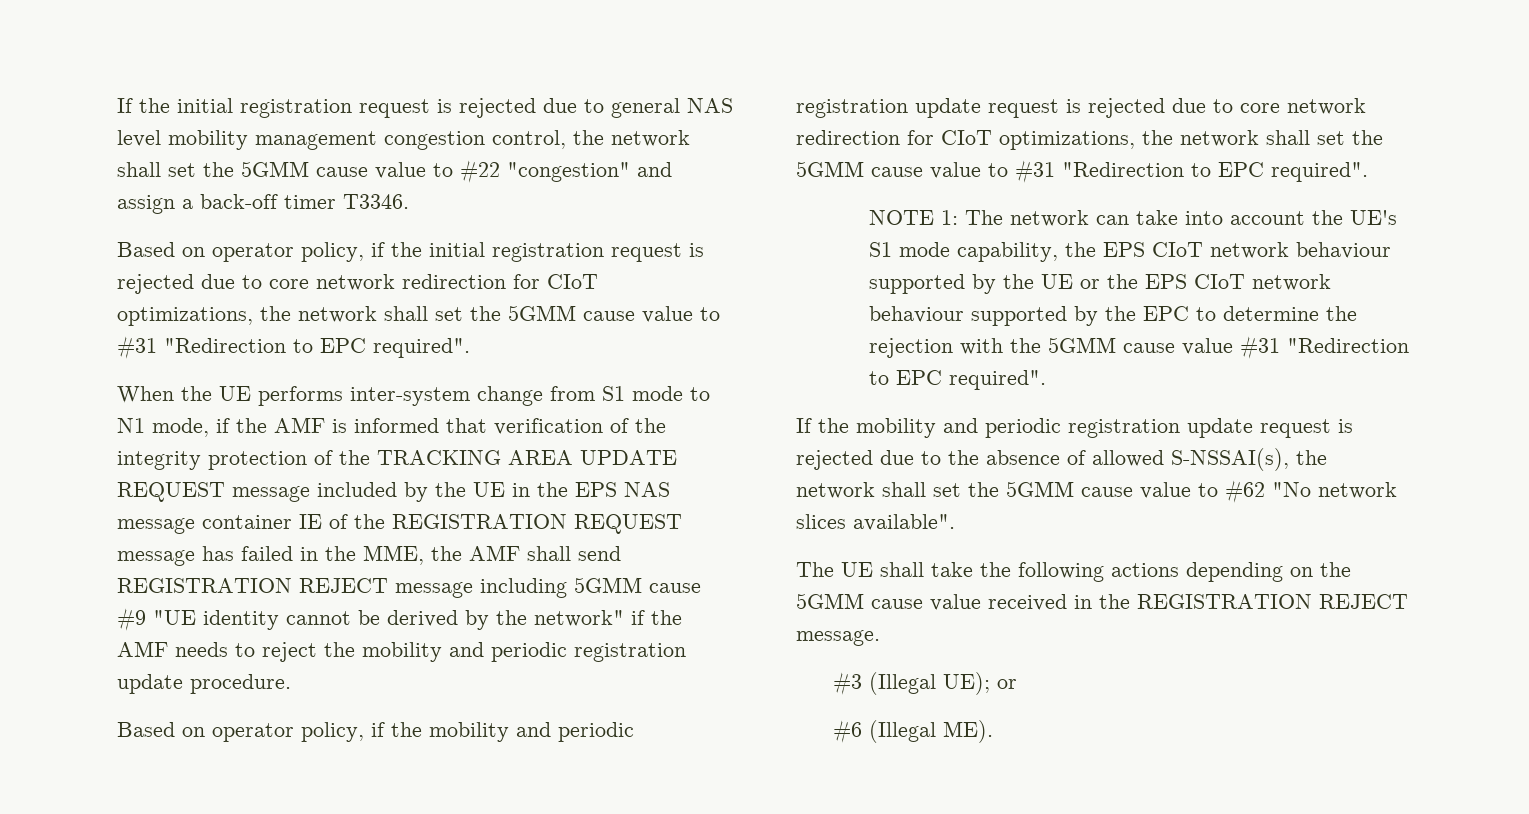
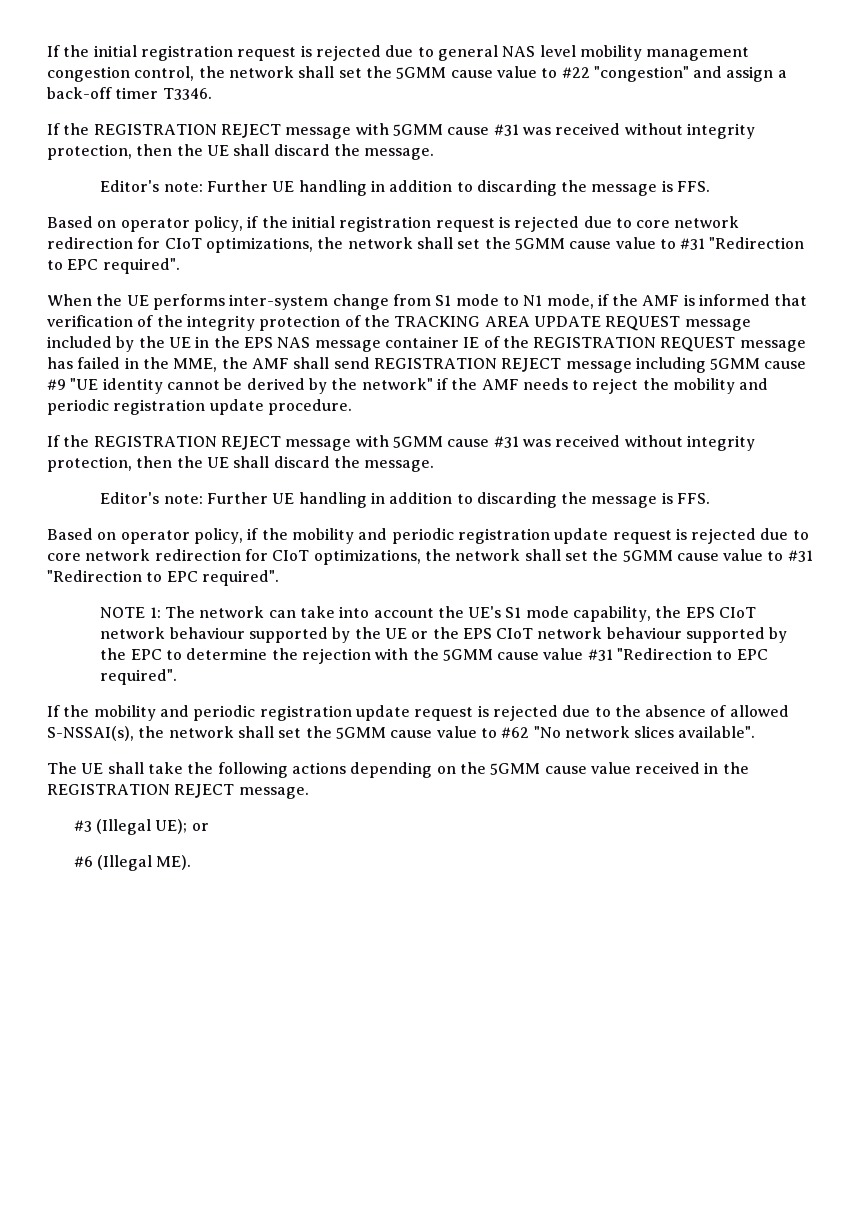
  If the initial registration request is rejected due to general NAS level mobility management congestion control, the network shall set the 5GMM cause value to #22 "congestion" and assign a back-off timer T3346.
+ If the REGISTRATION REJECT message with 5GMM cause #31 was received without integrity protection, then the UE shall discard the message.
+ Editor's note: Further UE handling in addition to discarding the message is FFS.
  When the UE performs inter-system change from S1 mode to N1 mode, if the AMF is informed that verification of the integrity protection of the TRACKING AREA UPDATE REQUEST message included by the UE in the EPS NAS message container IE of the REGISTRATION REQUEST message has failed in the MME, the AMF shall send REGISTRATION REJECT message including 5GMM cause #9 "UE identity cannot be derived by the network" if the AMF needs to reject the mobility and periodic registration update procedure.
+ If the REGISTRATION REJECT message with 5GMM cause #31 was received without integrity protection, then the UE shall discard the message.
+ Editor's note: Further UE handling in addition to discarding the message is FFS.

